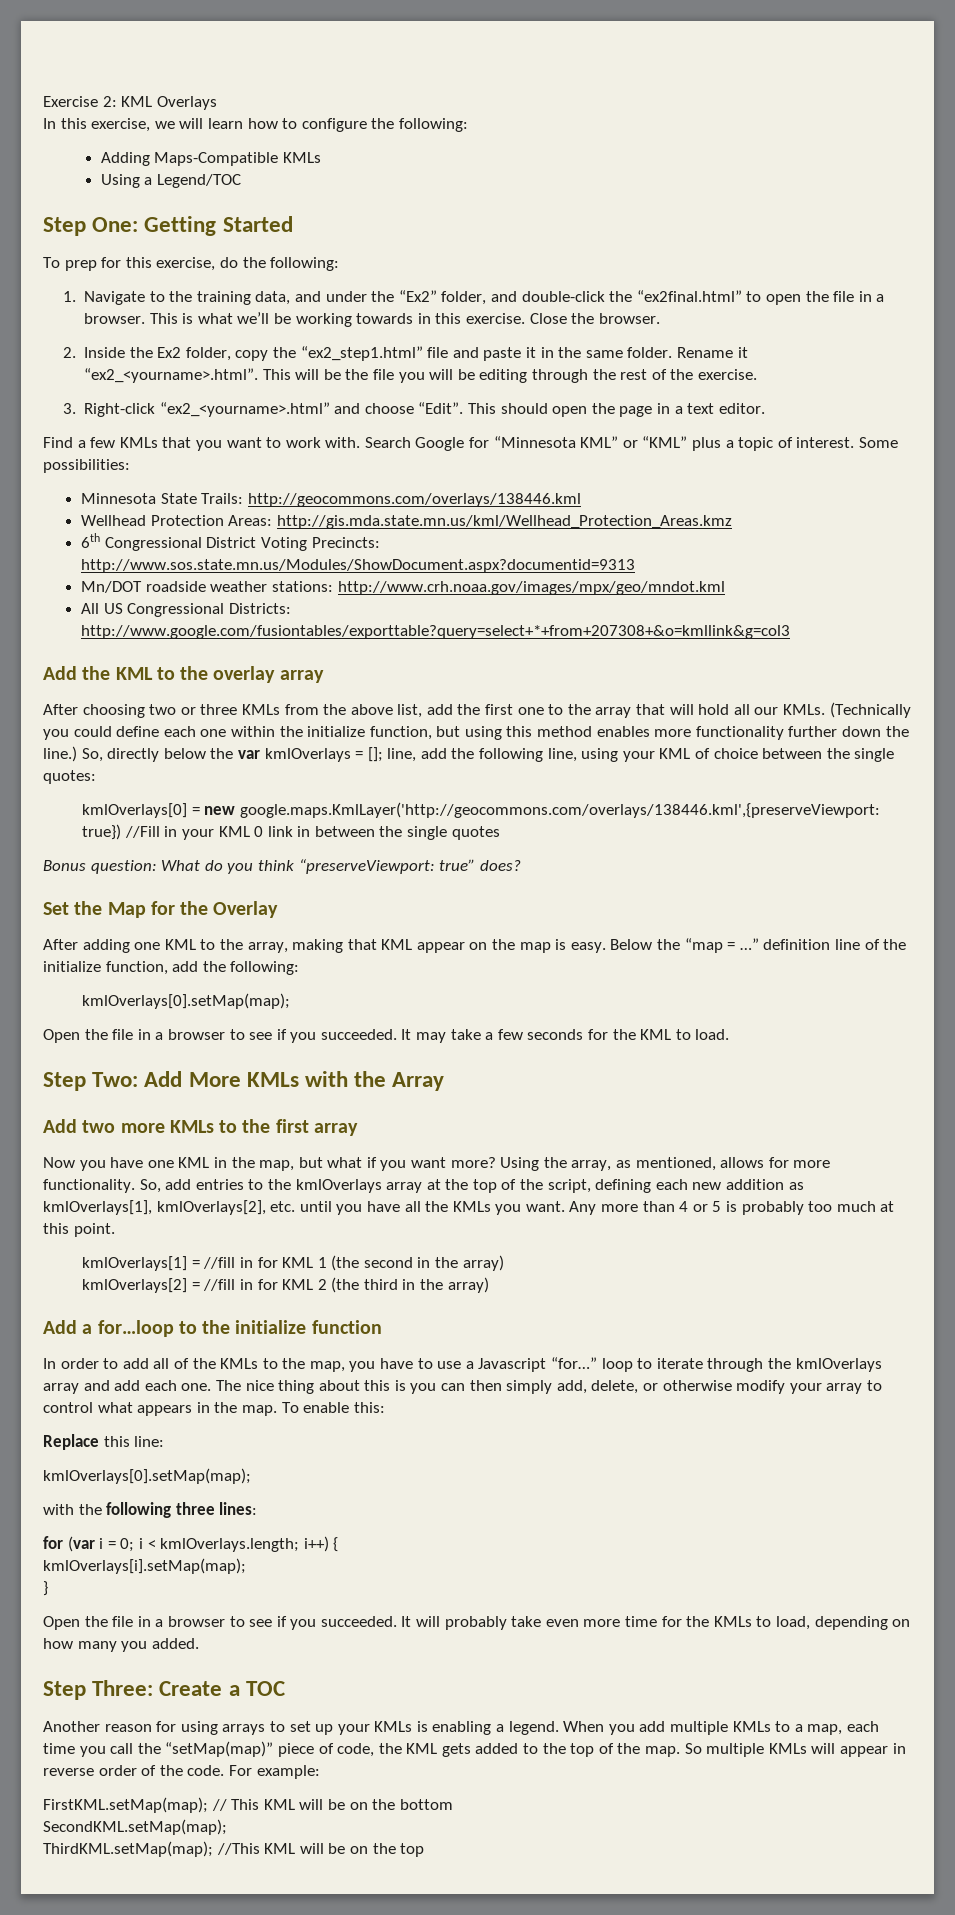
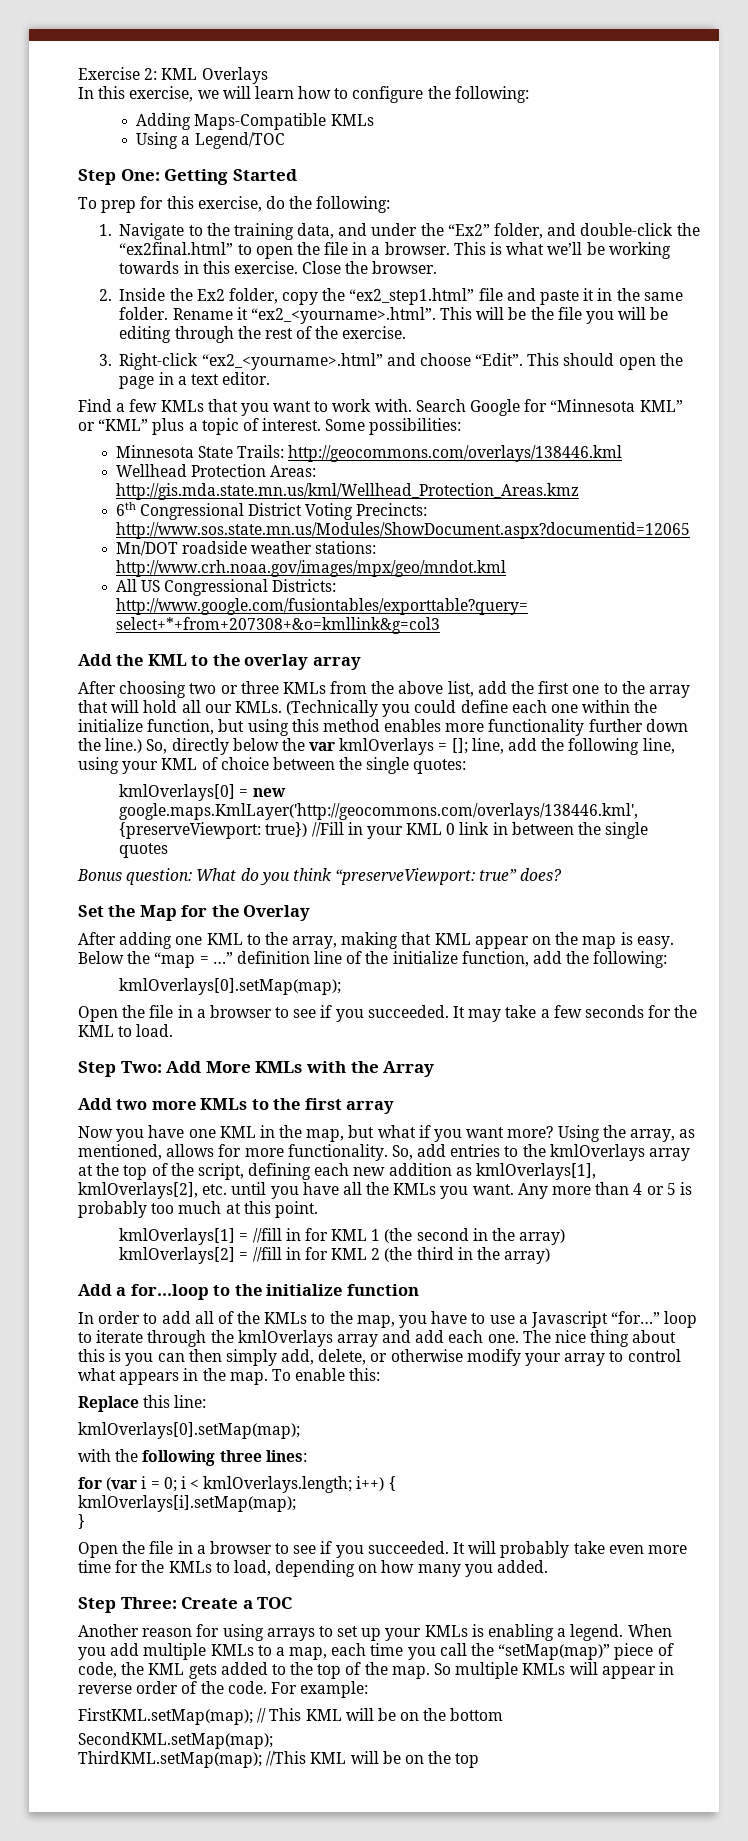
- 6th Congressional District Voting Precincts: http://www.sos.state.mn.us/Modules/ShowDocument.aspx?documentid=9313
+ 6th Congressional District Voting Precincts: http://www.sos.state.mn.us/Modules/ShowDocument.aspx?documentid=12065

